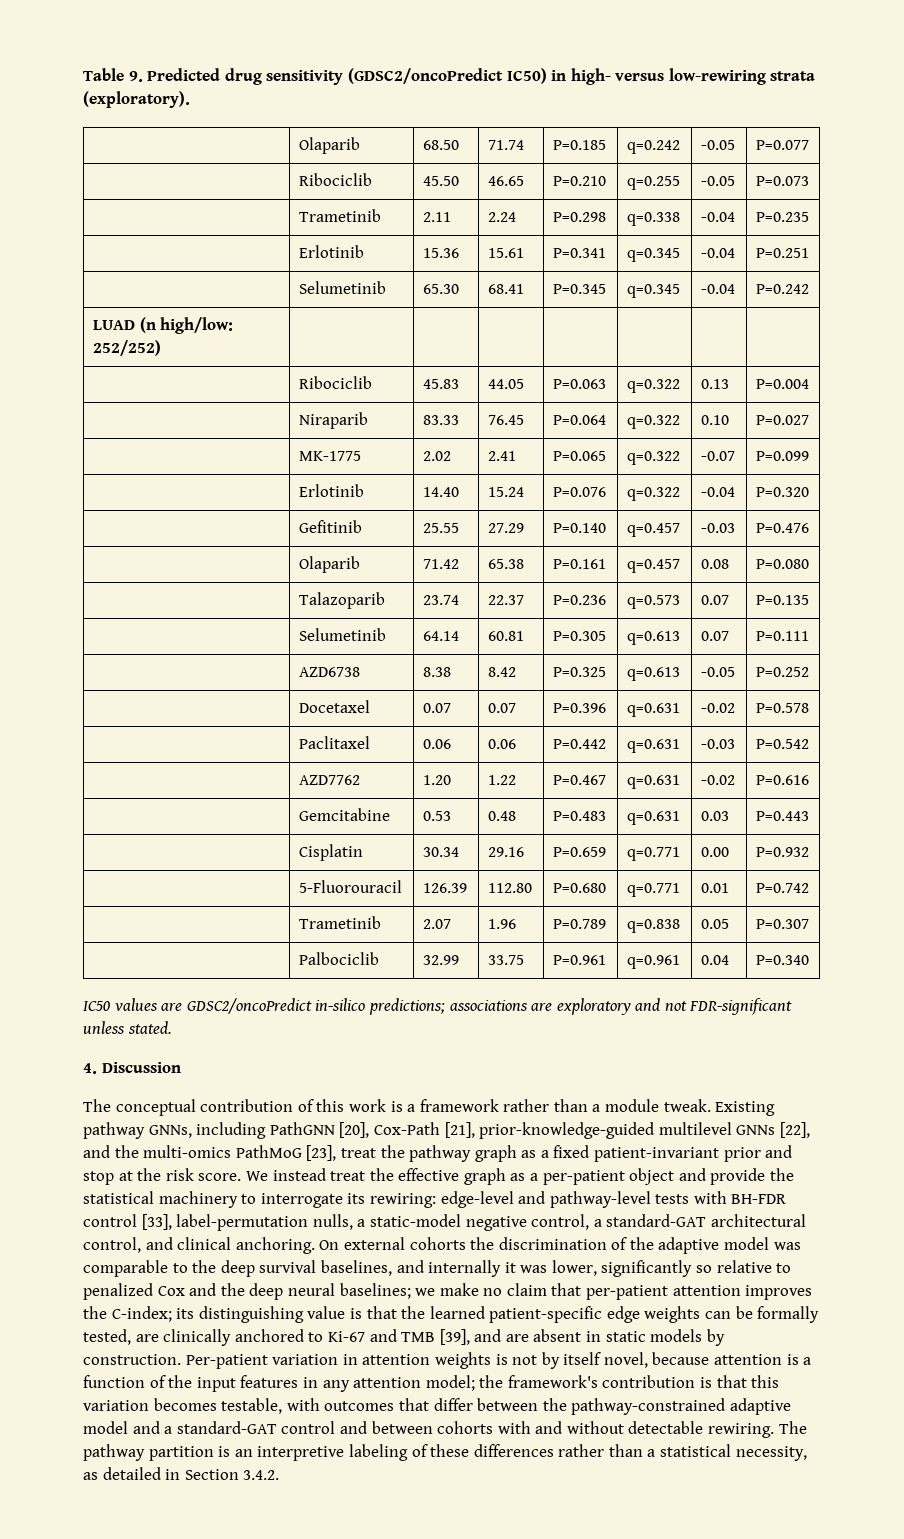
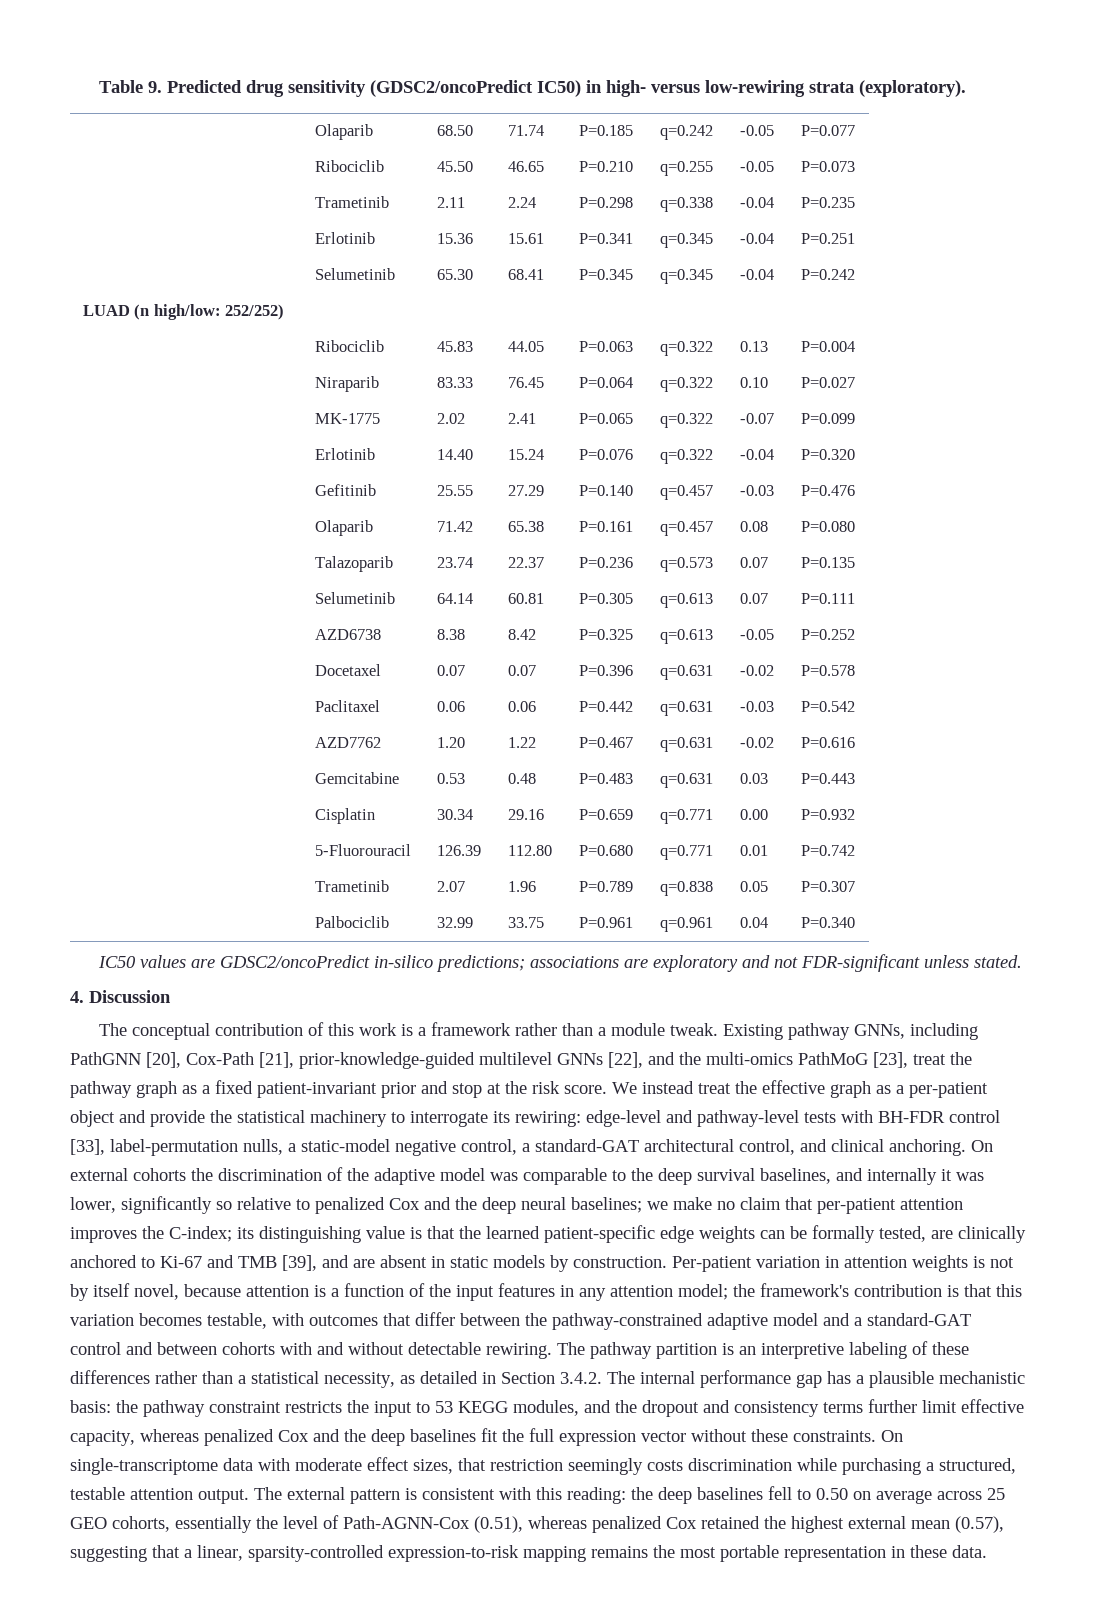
- The pathway partition is an interpretive labeling of these differences rather than a statistical necessity, as detailed in Section 3.4.2.
+ The pathway partition is an interpretive labeling of these differences rather than a statistical necessity, as detailed in Section 3.4.2. The internal performance gap has a plausible mechanistic basis: the pathway constraint restricts the input to 53 KEGG modules, and the dropout and consistency terms further limit effective capacity, whereas penalized Cox and the deep baselines fit the full expression vector without these constraints. On single-transcriptome data with moderate effect sizes, that restriction seemingly costs discrimination while purchasing a structured, testable attention output. The external pattern is consistent with this reading: the deep baselines fell to 0.50 on average across 25 GEO cohorts, essentially the level of Path-AGNN-Cox (0.51), whereas penalized Cox retained the highest external mean (0.57), suggesting that a linear, sparsity-controlled expression-to-risk mapping remains the most portable representation in these data.

